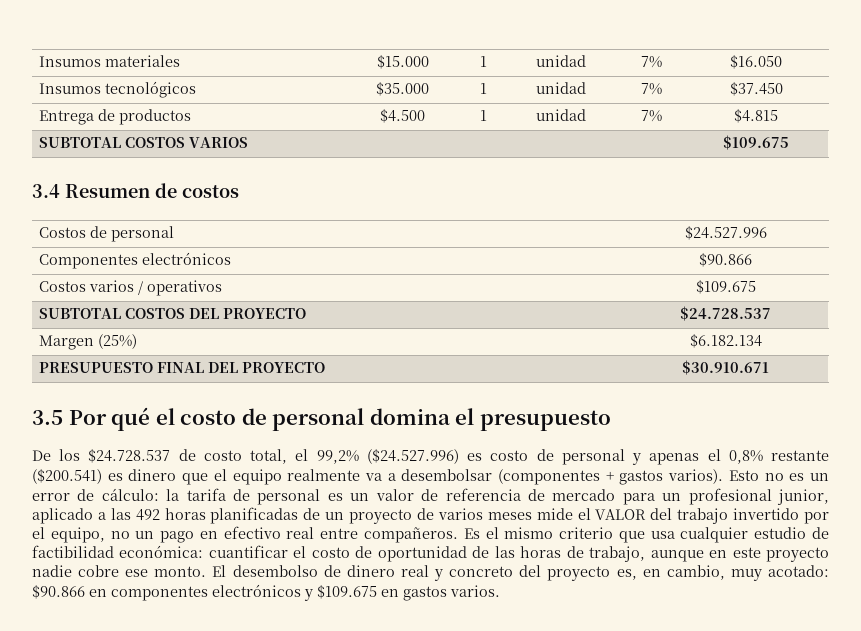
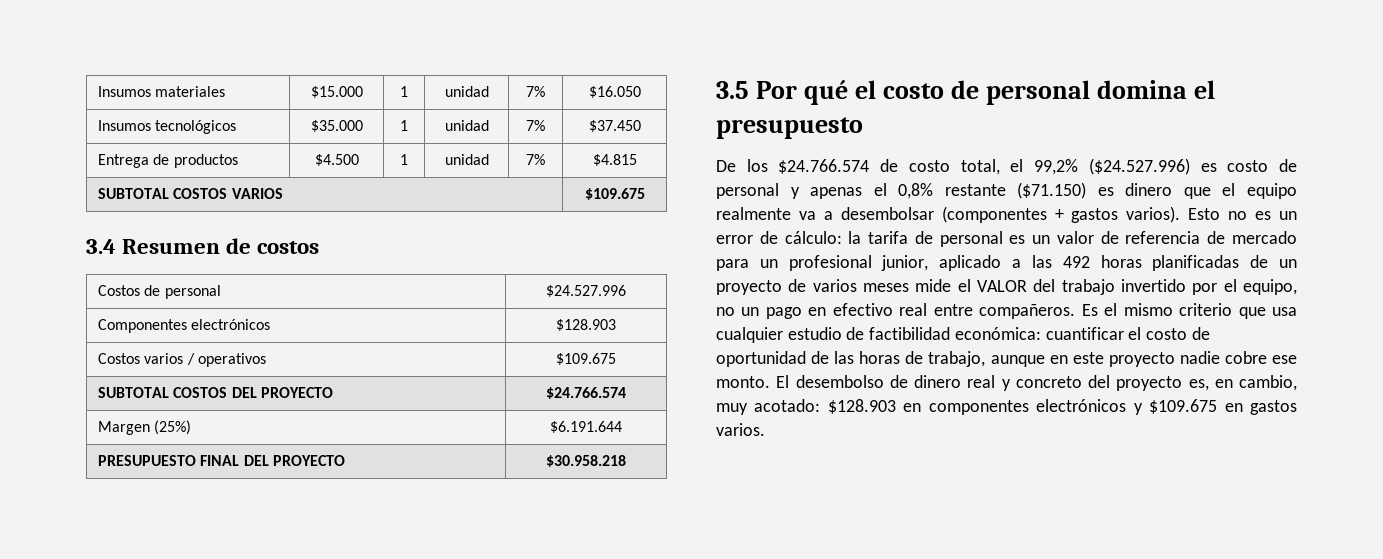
- Componentes electrónicos | $90.866
+ Componentes electrónicos | $128.903
- SUBTOTAL COSTOS DEL PROYECTO | $24.728.537
+ SUBTOTAL COSTOS DEL PROYECTO | $24.766.574
- Margen (25%) | $6.182.134
+ Margen (25%) | $6.191.644
- PRESUPUESTO FINAL DEL PROYECTO | $30.910.671
+ PRESUPUESTO FINAL DEL PROYECTO | $30.958.218
- De los $24.728.537 de costo total, el 99,2% ($24.527.996) es costo de personal y apenas el 0,8% restante ($200.541) es dinero que el equipo realmente va a desembolsar (componentes + gastos varios).
+ De los $24.766.574 de costo total, el 99,2% ($24.527.996) es costo de personal y apenas el 0,8% restante ($71.150) es dinero que el equipo realmente va a desembolsar (componentes + gastos varios).
- El desembolso de dinero real y concreto del proyecto es, en cambio, muy acotado: $90.866 en componentes electrónicos y $109.675 en gastos varios.
+ El desembolso de dinero real y concreto del proyecto es, en cambio, muy acotado: $128.903 en componentes electrónicos y $109.675 en gastos varios.

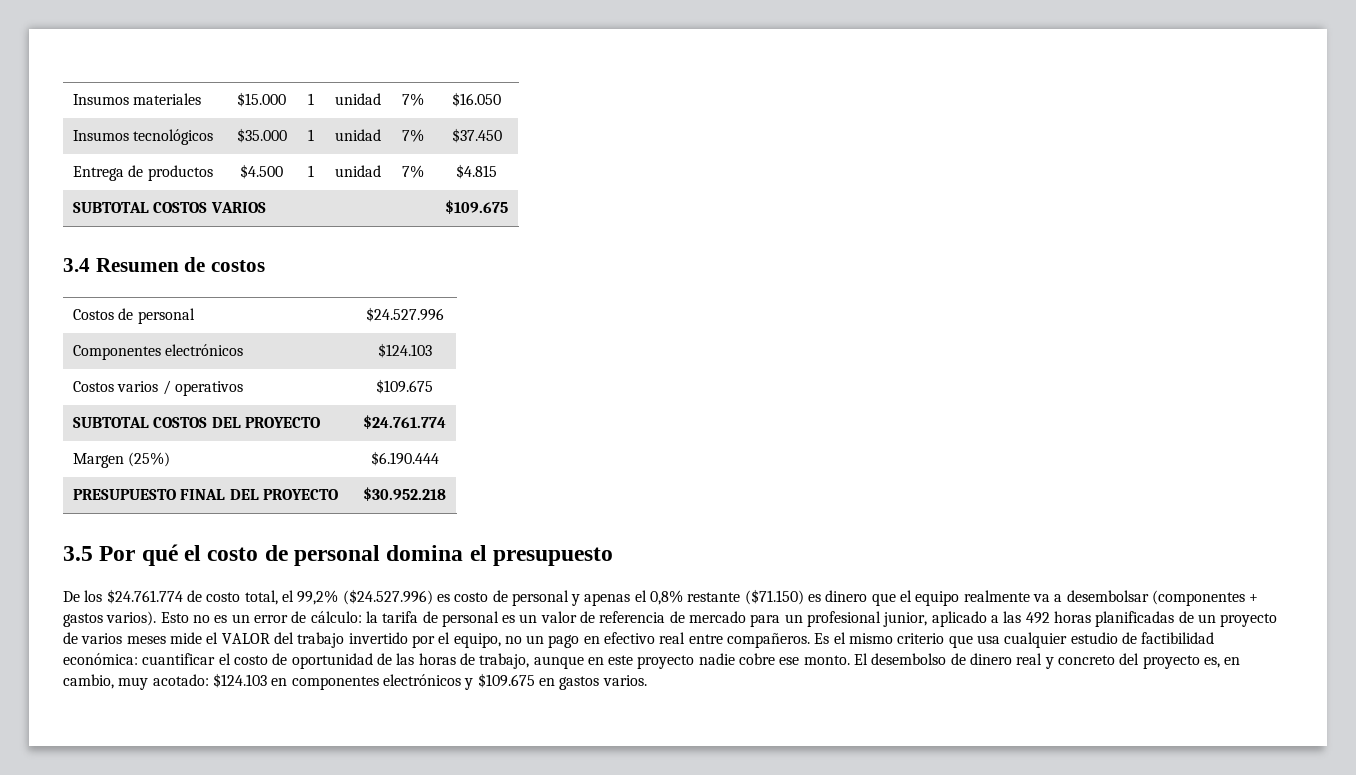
- Componentes electrónicos | $128.903
+ Componentes electrónicos | $124.103
- SUBTOTAL COSTOS DEL PROYECTO | $24.766.574
+ SUBTOTAL COSTOS DEL PROYECTO | $24.761.774
- Margen (25%) | $6.191.644
+ Margen (25%) | $6.190.444
- PRESUPUESTO FINAL DEL PROYECTO | $30.958.218
+ PRESUPUESTO FINAL DEL PROYECTO | $30.952.218
- De los $24.766.574 de costo total, el 99,2% ($24.527.996) es costo de personal y apenas el 0,8% restante ($71.150) es dinero que el equipo realmente va a desembolsar (componentes + gastos varios).
+ De los $24.761.774 de costo total, el 99,2% ($24.527.996) es costo de personal y apenas el 0,8% restante ($71.150) es dinero que el equipo realmente va a desembolsar (componentes + gastos varios).
- El desembolso de dinero real y concreto del proyecto es, en cambio, muy acotado: $128.903 en componentes electrónicos y $109.675 en gastos varios.
+ El desembolso de dinero real y concreto del proyecto es, en cambio, muy acotado: $124.103 en componentes electrónicos y $109.675 en gastos varios.

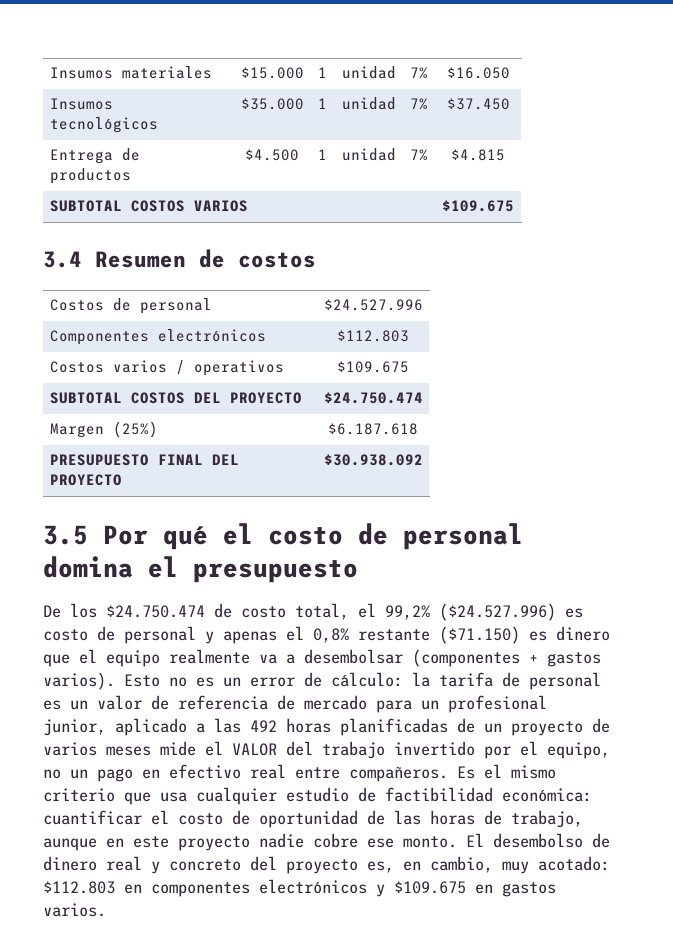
- Componentes electrónicos | $124.103
+ Componentes electrónicos | $112.803
- SUBTOTAL COSTOS DEL PROYECTO | $24.761.774
+ SUBTOTAL COSTOS DEL PROYECTO | $24.750.474
- Margen (25%) | $6.190.444
+ Margen (25%) | $6.187.618
- PRESUPUESTO FINAL DEL PROYECTO | $30.952.218
+ PRESUPUESTO FINAL DEL PROYECTO | $30.938.092
- De los $24.761.774 de costo total, el 99,2% ($24.527.996) es costo de personal y apenas el 0,8% restante ($71.150) es dinero que el equipo realmente va a desembolsar (componentes + gastos varios).
+ De los $24.750.474 de costo total, el 99,2% ($24.527.996) es costo de personal y apenas el 0,8% restante ($71.150) es dinero que el equipo realmente va a desembolsar (componentes + gastos varios).
- El desembolso de dinero real y concreto del proyecto es, en cambio, muy acotado: $124.103 en componentes electrónicos y $109.675 en gastos varios.
+ El desembolso de dinero real y concreto del proyecto es, en cambio, muy acotado: $112.803 en componentes electrónicos y $109.675 en gastos varios.

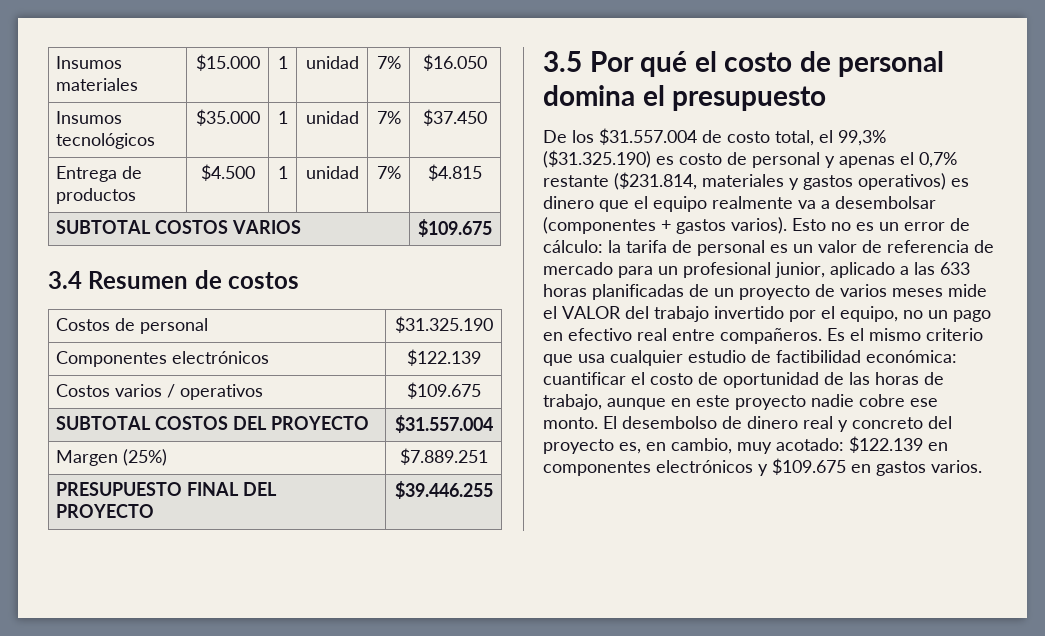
- Costos de personal | $24.527.996
+ Costos de personal | $31.325.190
- Componentes electrónicos | $112.803
+ Componentes electrónicos | $122.139
- SUBTOTAL COSTOS DEL PROYECTO | $24.750.474
+ SUBTOTAL COSTOS DEL PROYECTO | $31.557.004
- Margen (25%) | $6.187.618
+ Margen (25%) | $7.889.251
- PRESUPUESTO FINAL DEL PROYECTO | $30.938.092
+ PRESUPUESTO FINAL DEL PROYECTO | $39.446.255
- De los $24.750.474 de costo total, el 99,2% ($24.527.996) es costo de personal y apenas el 0,8% restante ($71.150) es dinero que el equipo realmente va a desembolsar (componentes + gastos varios).
+ De los $31.557.004 de costo total, el 99,3% ($31.325.190) es costo de personal y apenas el 0,7% restante ($231.814, materiales y gastos operativos) es dinero que el equipo realmente va a desembolsar (componentes + gastos varios).
- Esto no es un error de cálculo: la tarifa de personal es un valor de referencia de mercado para un profesional junior, aplicado a las 492 horas planificadas de un proyecto de varios meses mide el VALOR del trabajo invertido por el equipo, no un pago en efectivo real entre compañeros.
+ Esto no es un error de cálculo: la tarifa de personal es un valor de referencia de mercado para un profesional junior, aplicado a las 633 horas planificadas de un proyecto de varios meses mide el VALOR del trabajo invertido por el equipo, no un pago en efectivo real entre compañeros.
- El desembolso de dinero real y concreto del proyecto es, en cambio, muy acotado: $112.803 en componentes electrónicos y $109.675 en gastos varios.
+ El desembolso de dinero real y concreto del proyecto es, en cambio, muy acotado: $122.139 en componentes electrónicos y $109.675 en gastos varios.

